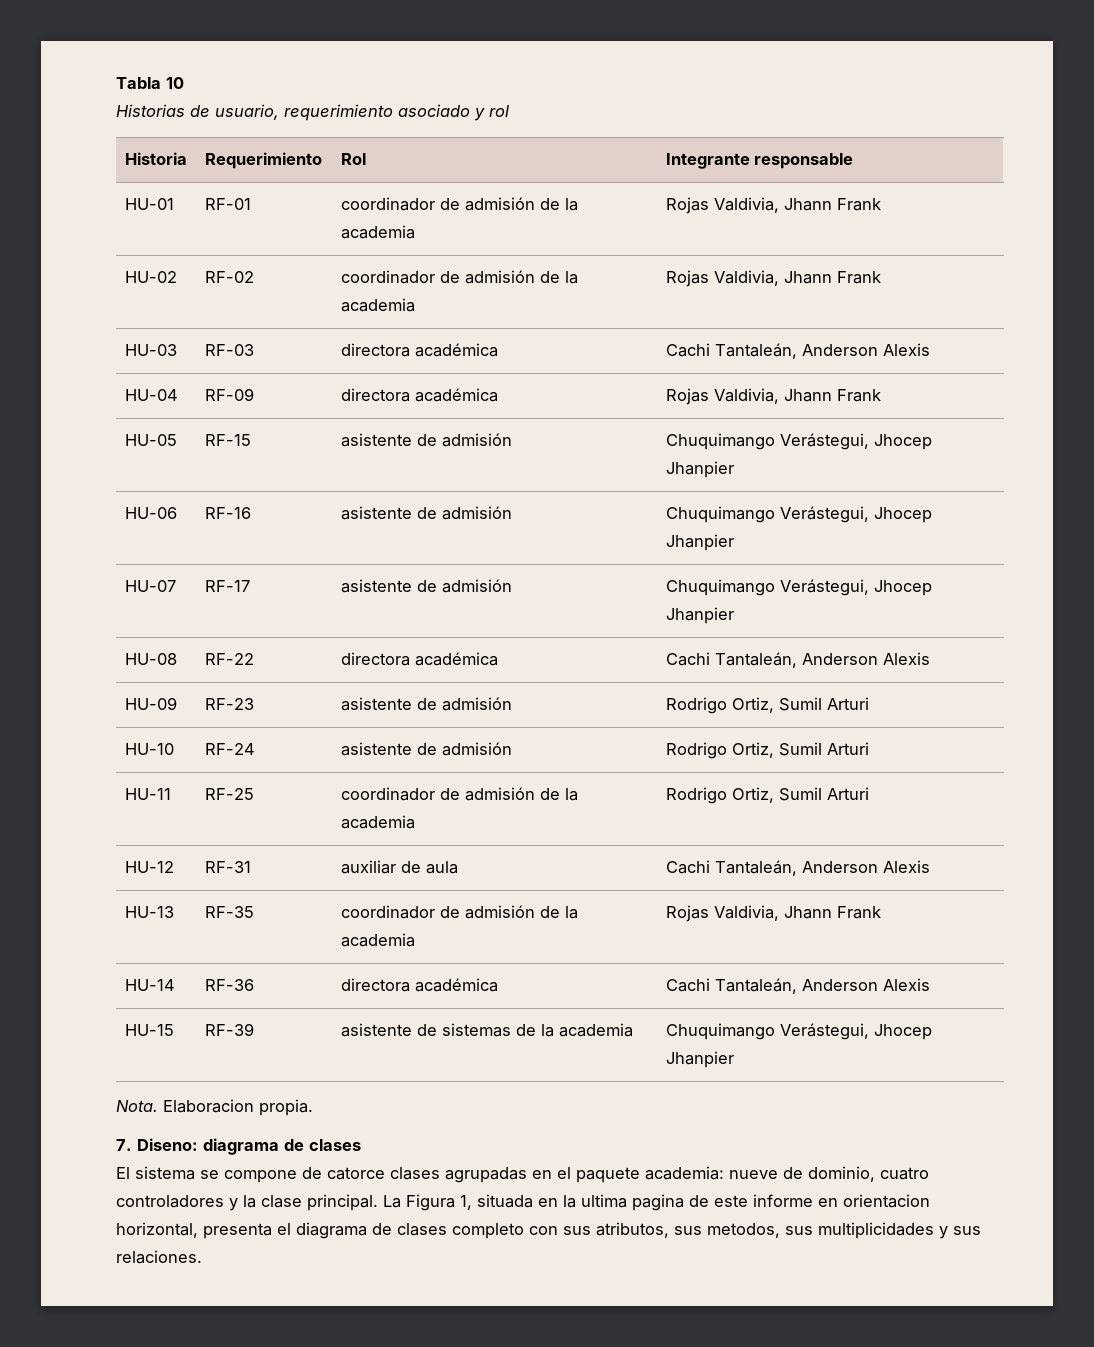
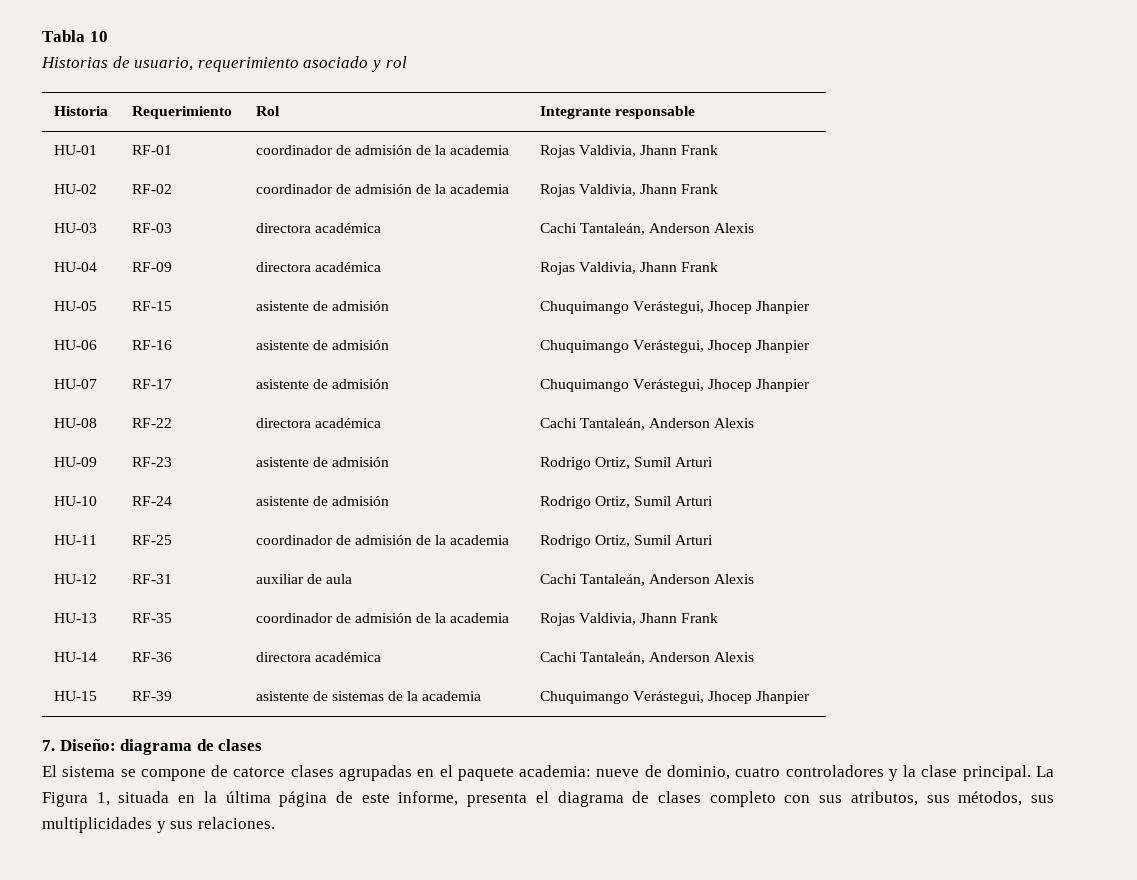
- Nota. Elaboracion propia.
- 7. Diseno: diagrama de clases
+ 7. Diseño: diagrama de clases
- La Figura 1, situada en la ultima pagina de este informe en orientacion horizontal, presenta el diagrama de clases completo con sus atributos, sus metodos, sus multiplicidades y sus relaciones.
+ La Figura 1, situada en la última página de este informe, presenta el diagrama de clases completo con sus atributos, sus métodos, sus multiplicidades y sus relaciones.

